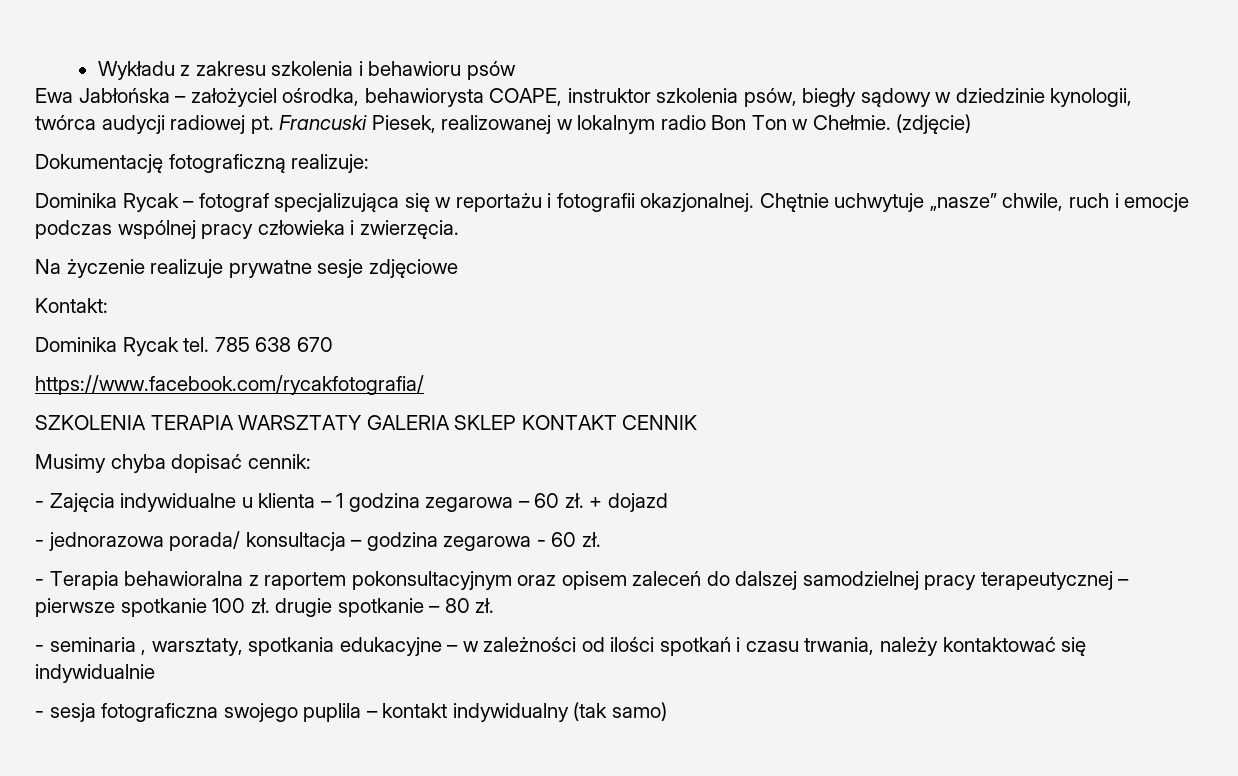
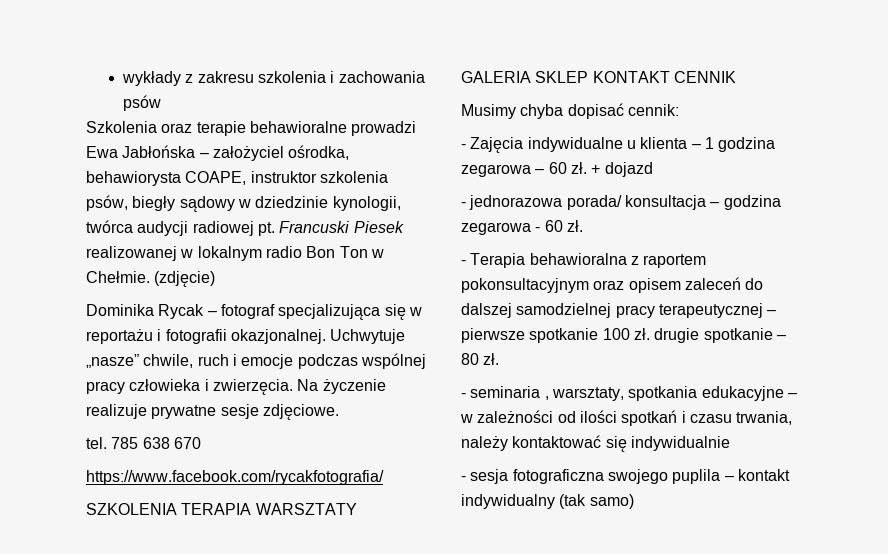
- Wykładu z zakresu szkolenia i behawioru psów
+ wykłady z zakresu szkolenia i zachowania psów
- Ewa Jabłońska – założyciel ośrodka, behawiorysta COAPE, instruktor szkolenia psów, biegły sądowy w dziedzinie kynologii, twórca audycji radiowej pt.
+ Szkolenia oraz terapie behawioralne prowadzi Ewa Jabłońska – założyciel ośrodka, behawiorysta COAPE, instruktor szkolenia psów, biegły sądowy w dziedzinie kynologii, twórca audycji radiowej pt.
- Francuski Piesek, realizowanej w lokalnym radio Bon Ton w Chełmie.
+ Francuski Piesek realizowanej w lokalnym radio Bon Ton w Chełmie.
- Dokumentację fotograficzną realizuje:
- Chętnie uchwytuje „nasze” chwile, ruch i emocje podczas wspólnej pracy człowieka i zwierzęcia.
- Na życzenie realizuje prywatne sesje zdjęciowe
- Kontakt:
- Dominika Rycak tel.
+ Uchwytuje „nasze” chwile, ruch i emocje podczas wspólnej pracy człowieka i zwierzęcia. Na życzenie realizuje prywatne sesje zdjęciowe.
+ tel.

